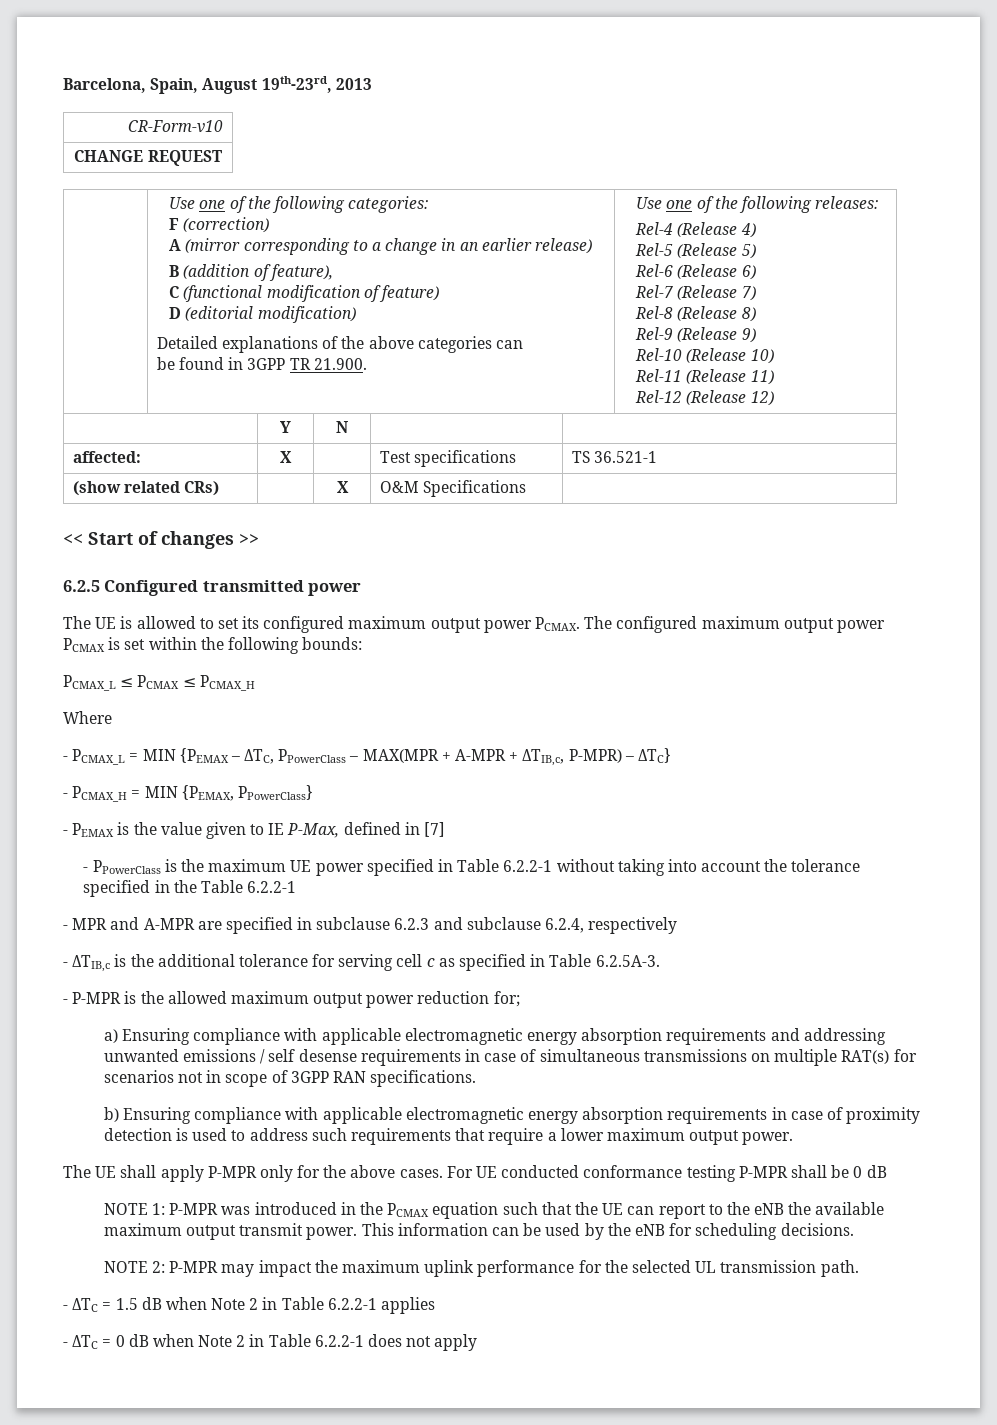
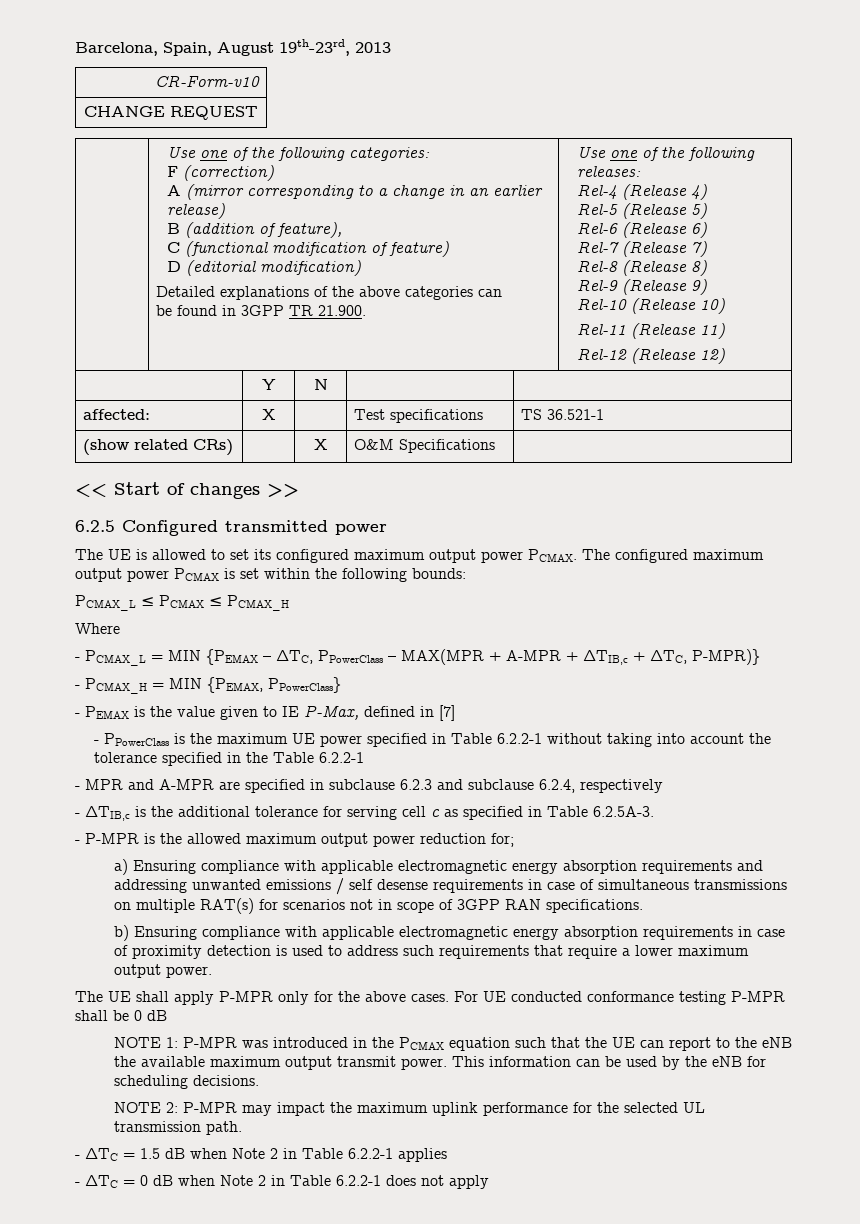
- - PCMAX_L = MIN {PEMAX – ΔTC, PPowerClass – MAX(MPR + A-MPR + ΔTIB,c, P-MPR) – ΔTC}
+ - PCMAX_L = MIN {PEMAX – ΔTC, PPowerClass – MAX(MPR + A-MPR + ΔTIB,c + ΔTC, P-MPR)}

